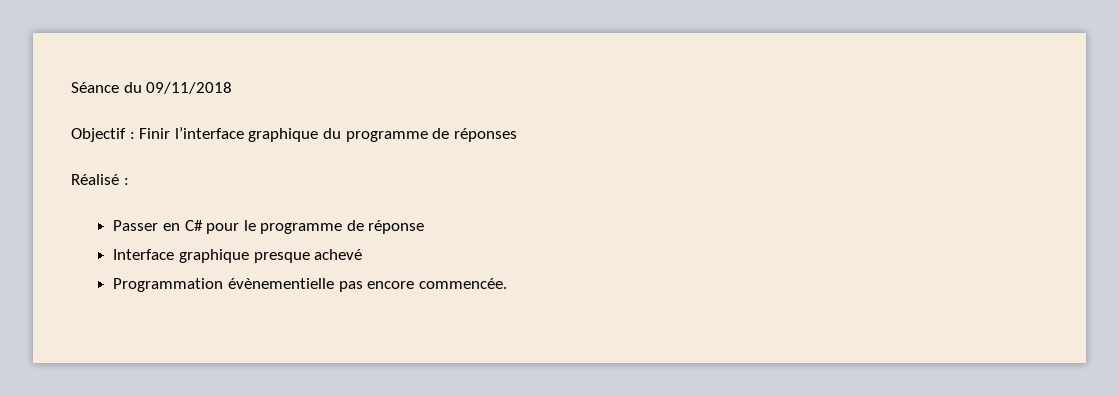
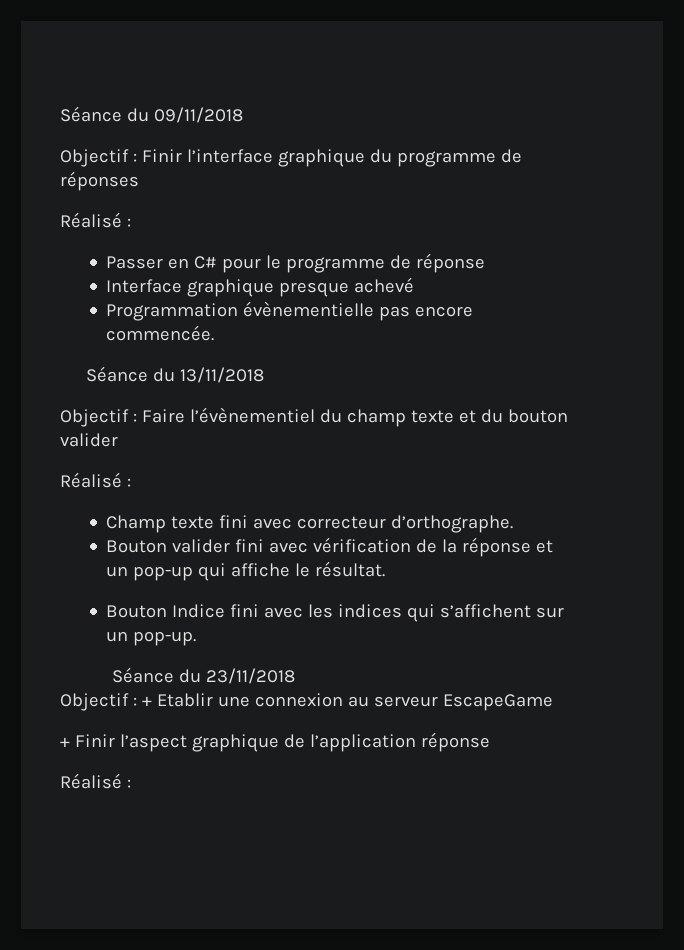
+ Séance du 13/11/2018
+ Objectif : Faire l’évènementiel du champ texte et du bouton valider
+ Réalisé :
+ Champ texte fini avec correcteur d’orthographe.
+ Bouton valider fini avec vérification de la réponse et un pop-up qui affiche le résultat.
+ Bouton Indice fini avec les indices qui s’affichent sur un pop-up.
+ Séance du 23/11/2018
+ Objectif : + Etablir une connexion au serveur EscapeGame
+ + Finir l’aspect graphique de l’application réponse
+ Réalisé :

